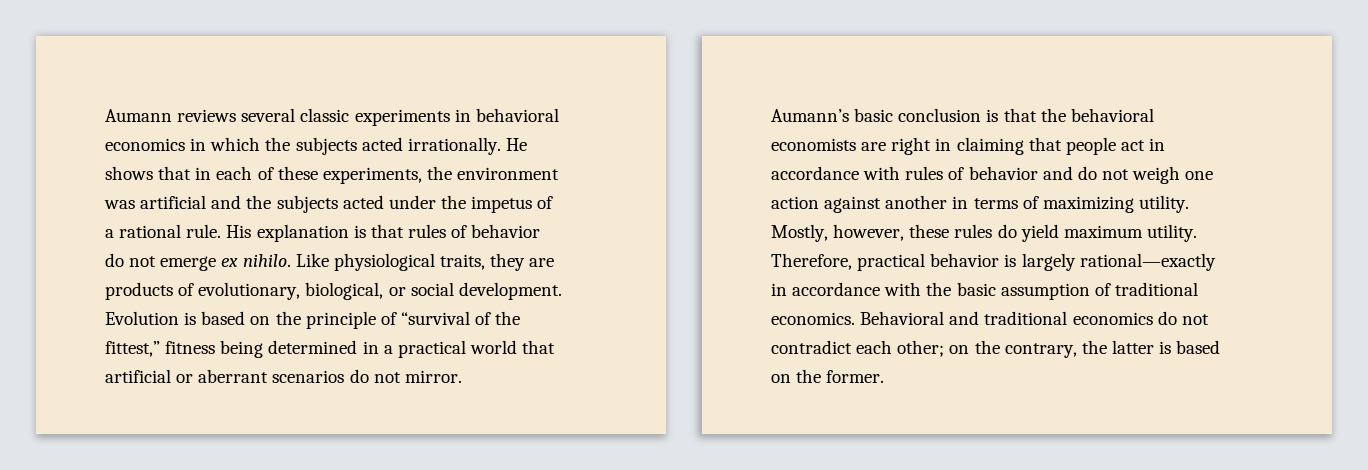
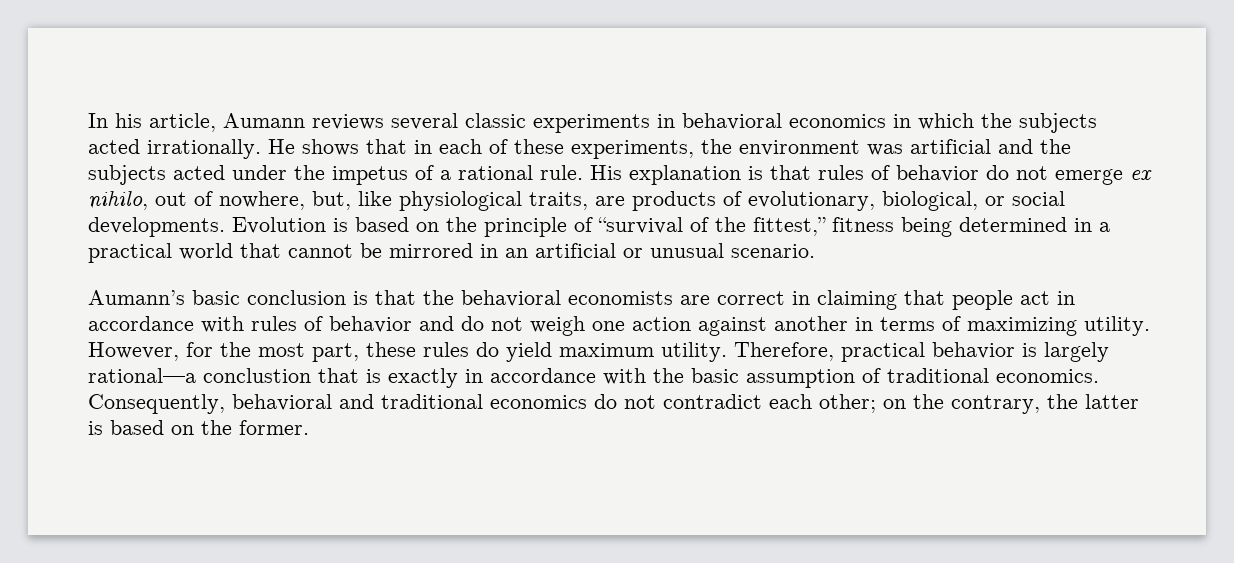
- Aumann reviews several classic experiments in behavioral economics in which the subjects acted irrationally.
+ In his article, Aumann reviews several classic experiments in behavioral economics in which the subjects acted irrationally.
- His explanation is that rules of behavior do not emerge ex nihilo. Like physiological traits, they are products of evolutionary, biological, or social development.
+ His explanation is that rules of behavior do not emerge ex nihilo, out of nowhere, but, like physiological traits, are products of evolutionary, biological, or social developments.
- Evolution is based on the principle of “survival of the fittest,” fitness being determined in a practical world that artificial or aberrant scenarios do not mirror.
+ Evolution is based on the principle of “survival of the fittest,” fitness being determined in a practical world that cannot be mirrored in an artificial or unusual scenario.
- Aumann’s basic conclusion is that the behavioral economists are right in claiming that people act in accordance with rules of behavior and do not weigh one action against another in terms of maximizing utility.
+ Aumann’s basic conclusion is that the behavioral economists are correct in claiming that people act in accordance with rules of behavior and do not weigh one action against another in terms of maximizing utility.
- Mostly, however, these rules do yield maximum utility.
+ However, for the most part, these rules do yield maximum utility.
- Therefore, practical behavior is largely rational—exactly in accordance with the basic assumption of traditional economics.
+ Therefore, practical behavior is largely rational—a conclustion that is exactly in accordance with the basic assumption of traditional economics.
- Behavioral and traditional economics do not contradict each other; on the contrary, the latter is based on the former.
+ Consequently, behavioral and traditional economics do not contradict each other; on the contrary, the latter is based on the former.

